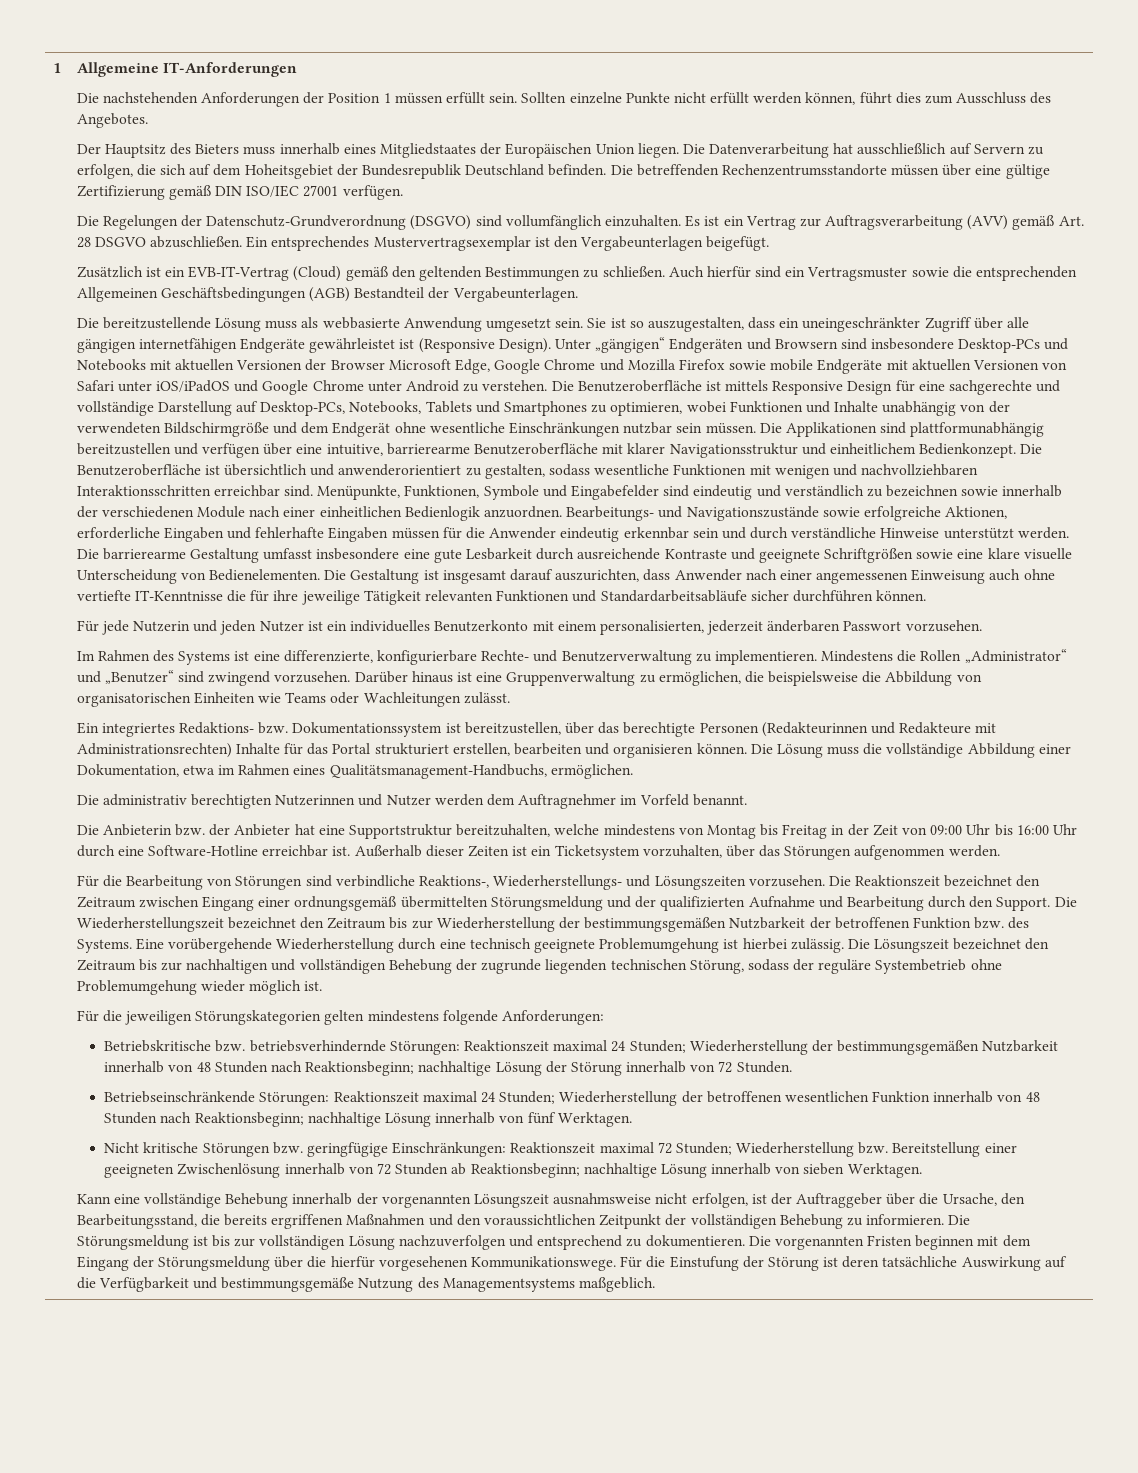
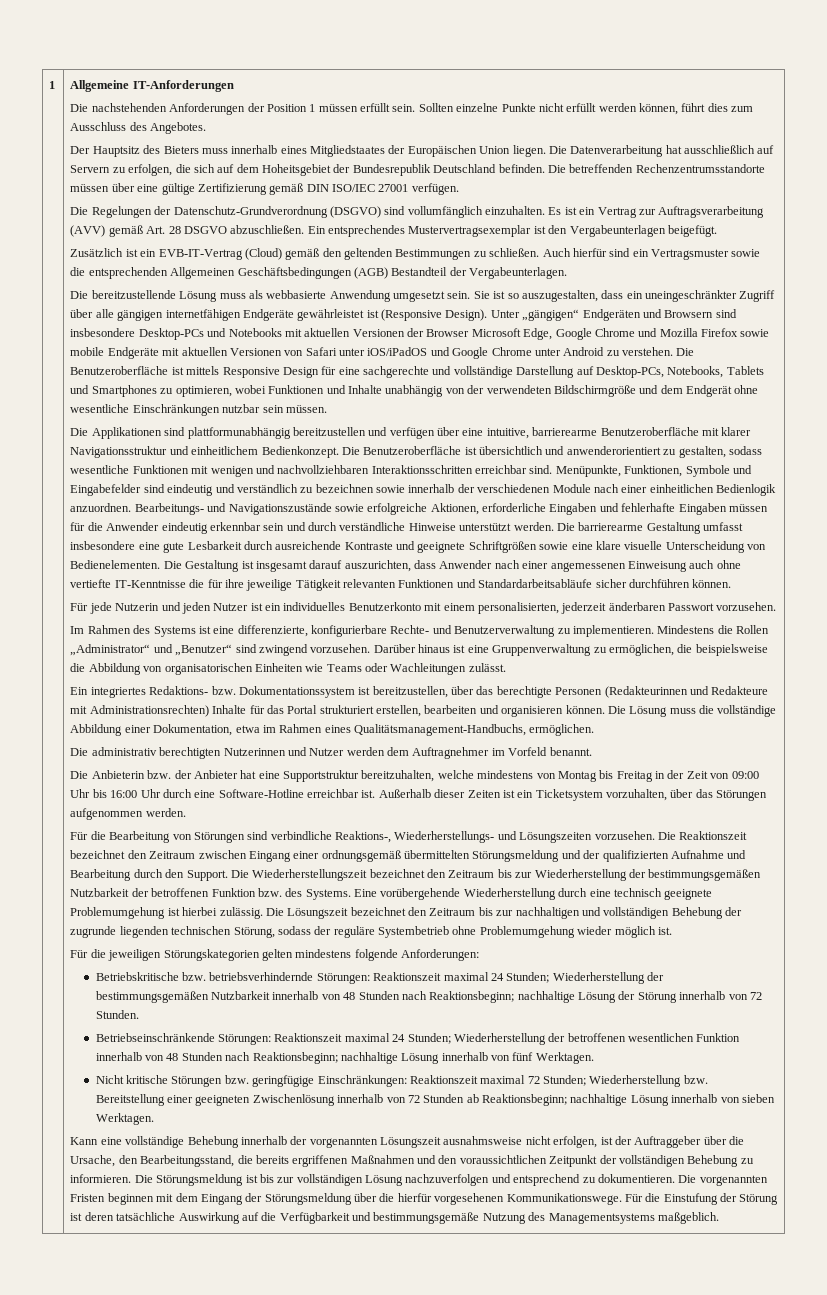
- Die Benutzeroberfläche ist mittels Responsive Design für eine sachgerechte und vollständige Darstellung auf Desktop-PCs, Notebooks, Tablets und Smartphones zu optimieren, wobei Funktionen und Inhalte unabhängig von der verwendeten Bildschirmgröße und dem Endgerät ohne wesentliche Einschränkungen nutzbar sein müssen. Die Applikationen sind plattformunabhängig bereitzustellen und verfügen über eine intuitive, barrierearme Benutzeroberfläche mit klarer Navigationsstruktur und einheitlichem Bedienkonzept.
+ Die Benutzeroberfläche ist mittels Responsive Design für eine sachgerechte und vollständige Darstellung auf Desktop-PCs, Notebooks, Tablets und Smartphones zu optimieren, wobei Funktionen und Inhalte unabhängig von der verwendeten Bildschirmgröße und dem Endgerät ohne wesentliche Einschränkungen nutzbar sein müssen.
+ Die Applikationen sind plattformunabhängig bereitzustellen und verfügen über eine intuitive, barrierearme Benutzeroberfläche mit klarer Navigationsstruktur und einheitlichem Bedienkonzept.

